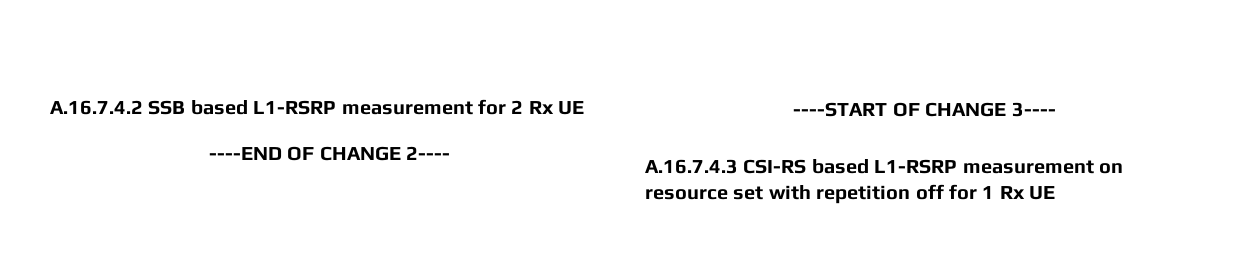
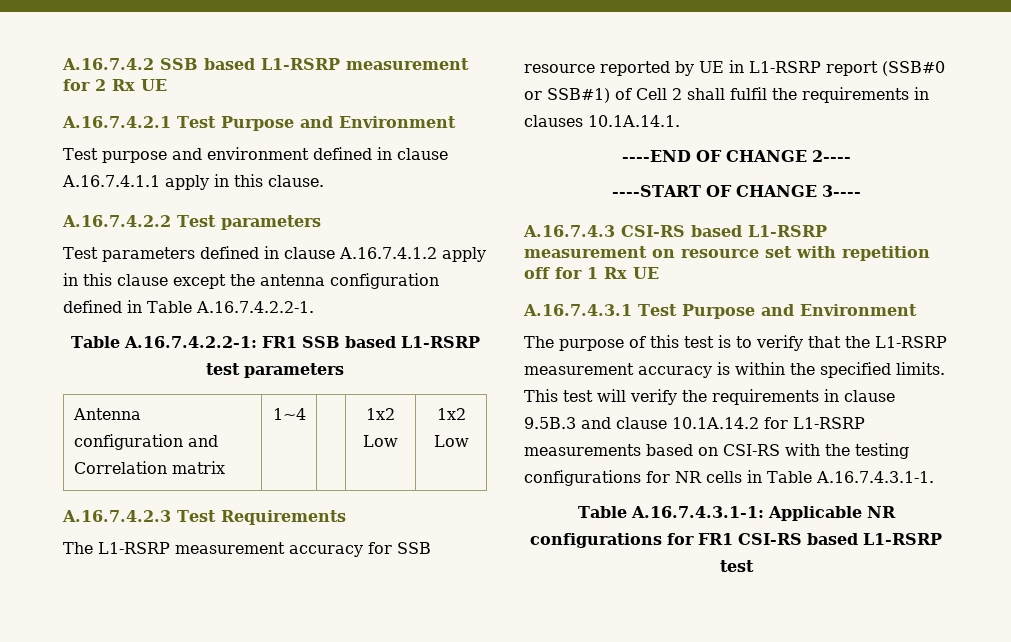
+ A.16.7.4.2.1 Test Purpose and Environment
+ Test purpose and environment defined in clause A.16.7.4.1.1 apply in this clause.
+ A.16.7.4.2.2 Test parameters
+ Test parameters defined in clause A.16.7.4.1.2 apply in this clause except the antenna configuration defined in Table A.16.7.4.2.2-1.
+ Table A.16.7.4.2.2-1: FR1 SSB based L1-RSRP test parameters
+ Antenna configuration and Correlation matrix | 1~4 | | 1x2 Low | 1x2 Low
+ A.16.7.4.2.3 Test Requirements
+ The L1-RSRP measurement accuracy for SSB resource reported by UE in L1-RSRP report (SSB#0 or SSB#1) of Cell 2 shall fulfil the requirements in clauses 10.1A.14.1.
+ A.16.7.4.3.1 Test Purpose and Environment
+ The purpose of this test is to verify that the L1-RSRP measurement accuracy is within the specified limits. This test will verify the requirements in clause 9.5B.3 and clause 10.1A.14.2 for L1-RSRP measurements based on CSI-RS with the testing configurations for NR cells in Table A.16.7.4.3.1-1.
+ Table A.16.7.4.3.1-1: Applicable NR configurations for FR1 CSI-RS based L1-RSRP test

